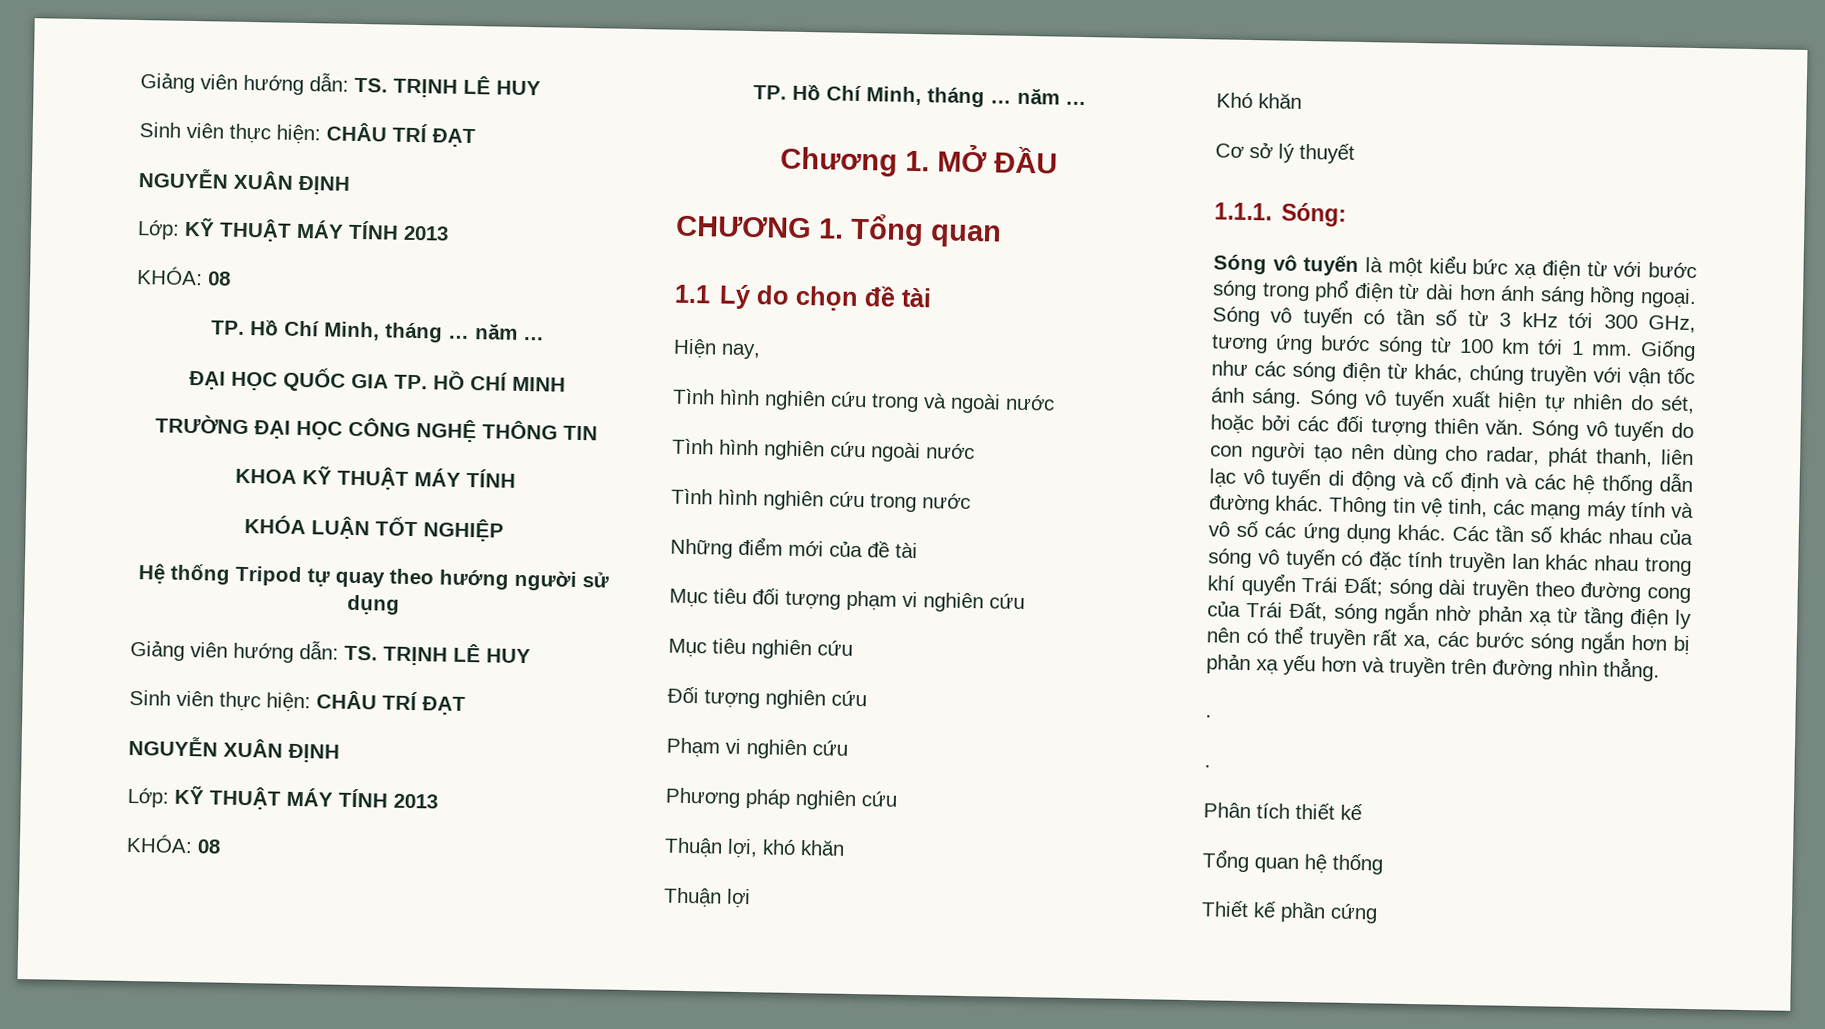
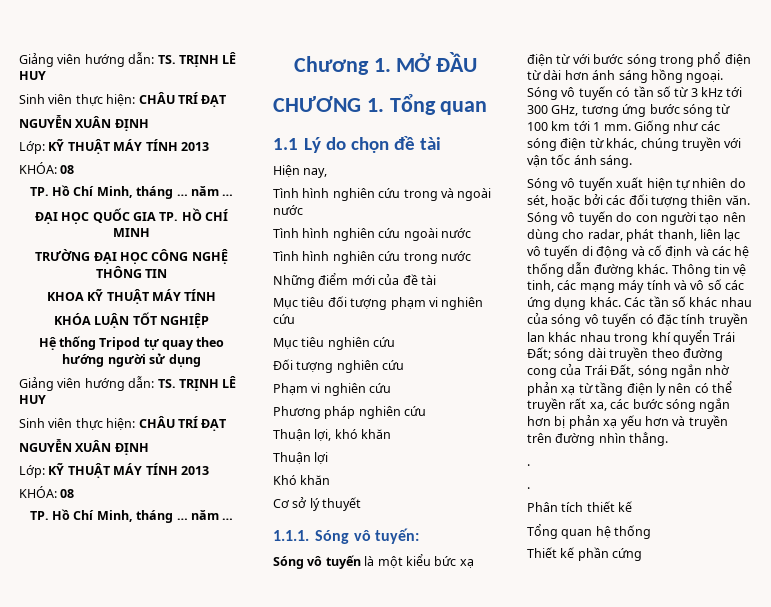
- 1.1.1. Sóng:
+ 1.1.1. Sóng vô tuyến:
- Giống như các sóng điện từ khác, chúng truyền với vận tốc ánh sáng. Sóng vô tuyến xuất hiện tự nhiên do sét, hoặc bởi các đối tượng thiên văn.
+ Giống như các sóng điện từ khác, chúng truyền với vận tốc ánh sáng.
+ Sóng vô tuyến xuất hiện tự nhiên do sét, hoặc bởi các đối tượng thiên văn.

